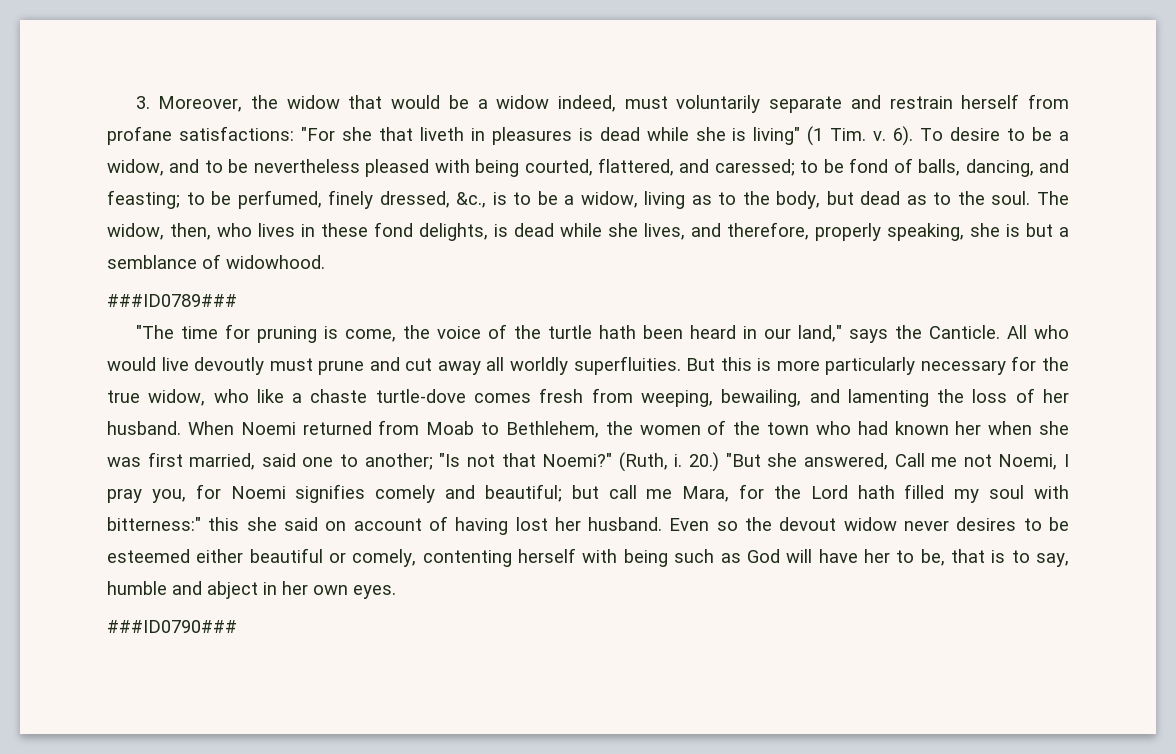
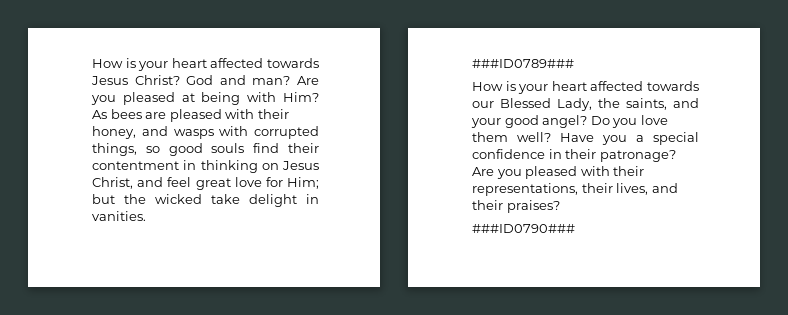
- 3. Moreover, the widow that would be a widow indeed, must voluntarily separate and restrain herself from profane satisfactions: "For she that liveth in pleasures is dead while she is living" (1 Tim. v. 6). To desire to be a widow, and to be nevertheless pleased with being courted, flattered, and caressed; to be fond of balls, dancing, and feasting; to be perfumed, finely dressed, &c., is to be a widow, living as to the body, but dead as to the soul. The widow, then, who lives in these fond delights, is dead while she lives, and therefore, properly speaking, she is but a semblance of widowhood.
+ How is your heart affected towards Jesus Christ? God and man? Are you pleased at being with Him? As bees are pleased with their honey, and wasps with corrupted things, so good souls find their contentment in thinking on Jesus Christ, and feel great love for Him; but the wicked take delight in vanities.
  ###ID0789###
- "The time for pruning is come, the voice of the turtle hath been heard in our land," says the Canticle. All who would live devoutly must prune and cut away all worldly superfluities. But this is more particularly necessary for the true widow, who like a chaste turtle-dove comes fresh from weeping, bewailing, and lamenting the loss of her husband. When Noemi returned from Moab to Bethlehem, the women of the town who had known her when she was first married, said one to another; "Is not that Noemi?" (Ruth, i. 20.) "But she answered, Call me not Noemi, I pray you, for Noemi signifies comely and beautiful; but call me Mara, for the Lord hath filled my soul with bitterness:" this she said on account of having lost her husband. Even so the devout widow never desires to be esteemed either beautiful or comely, contenting herself with being such as God will have her to be, that is to say, humble and abject in her own eyes.
+ How is your heart affected towards our Blessed Lady, the saints, and your good angel? Do you love them well? Have you a special confidence in their patronage? Are you pleased with their representations, their lives, and their praises?

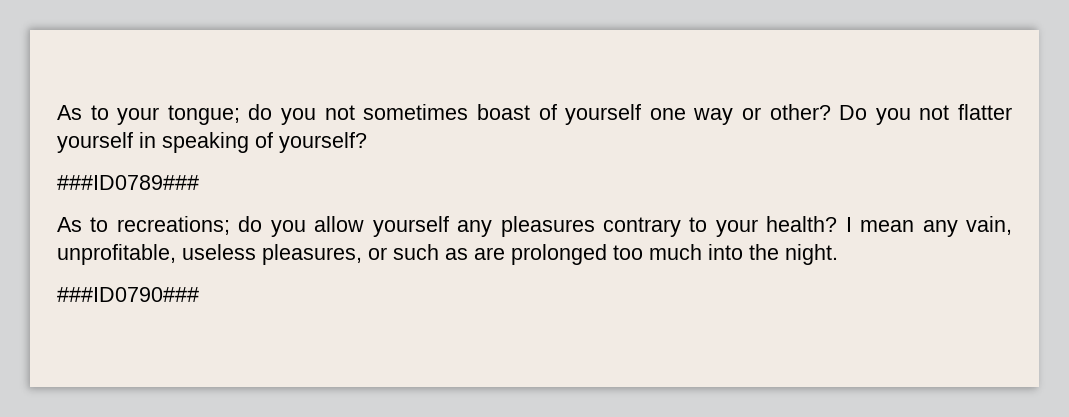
- How is your heart affected towards Jesus Christ? God and man? Are you pleased at being with Him? As bees are pleased with their honey, and wasps with corrupted things, so good souls find their contentment in thinking on Jesus Christ, and feel great love for Him; but the wicked take delight in vanities.
+ As to your tongue; do you not sometimes boast of yourself one way or other? Do you not flatter yourself in speaking of yourself?
  ###ID0789###
- How is your heart affected towards our Blessed Lady, the saints, and your good angel? Do you love them well? Have you a special confidence in their patronage? Are you pleased with their representations, their lives, and their praises?
+ As to recreations; do you allow yourself any pleasures contrary to your health? I mean any vain, unprofitable, useless pleasures, or such as are prolonged too much into the night.

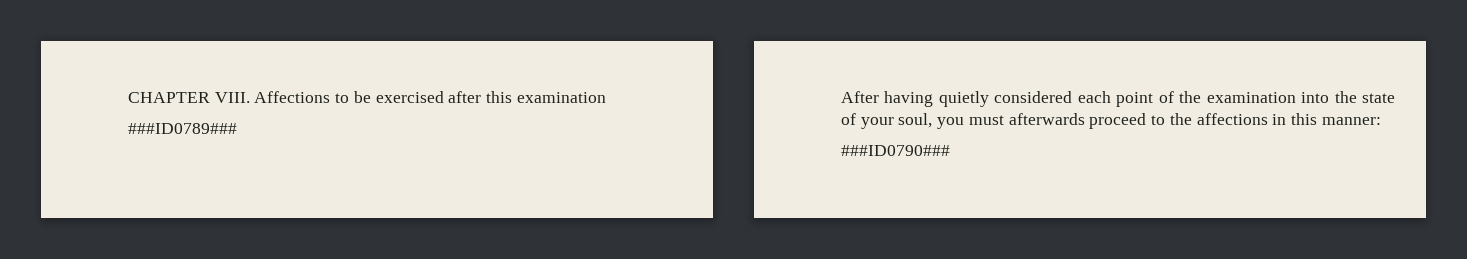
- As to your tongue; do you not sometimes boast of yourself one way or other? Do you not flatter yourself in speaking of yourself?
+ CHAPTER VIII. Affections to be exercised after this examination
  ###ID0789###
- As to recreations; do you allow yourself any pleasures contrary to your health? I mean any vain, unprofitable, useless pleasures, or such as are prolonged too much into the night.
+ After having quietly considered each point of the examination into the state of your soul, you must afterwards proceed to the affections in this manner:

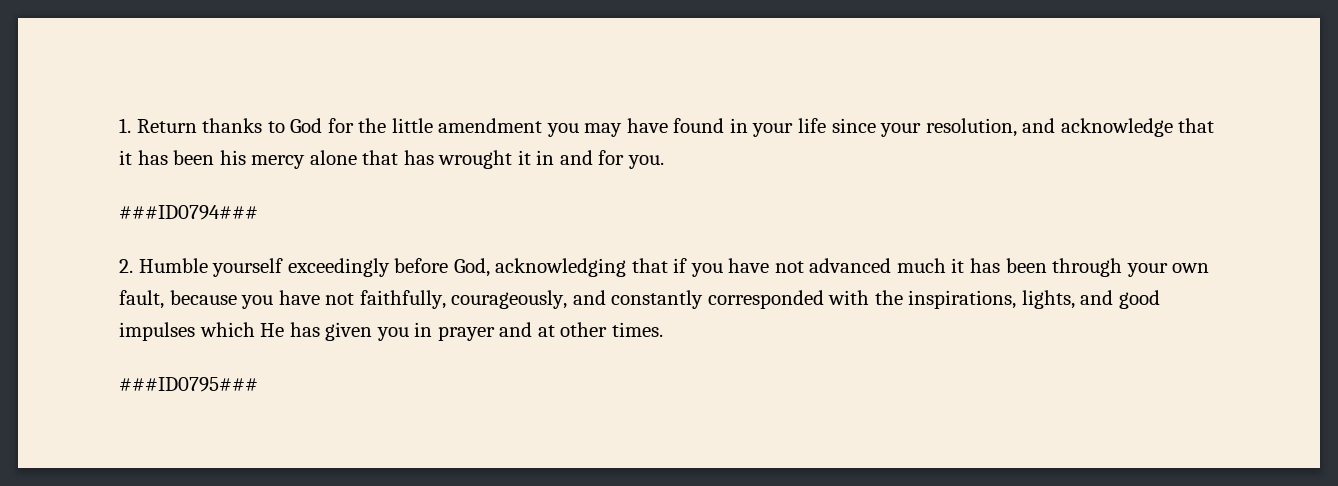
- CHAPTER VIII. Affections to be exercised after this examination
- ###ID0789###
- After having quietly considered each point of the examination into the state of your soul, you must afterwards proceed to the affections in this manner:
- ###ID0790###
+ 1. Return thanks to God for the little amendment you may have found in your life since your resolution, and acknowledge that it has been his mercy alone that has wrought it in and for you.
+ ###ID0794###
+ 2. Humble yourself exceedingly before God, acknowledging that if you have not advanced much it has been through your own fault, because you have not faithfully, courageously, and constantly corresponded with the inspirations, lights, and good impulses which He has given you in prayer and at other times.
+ ###ID0795###

